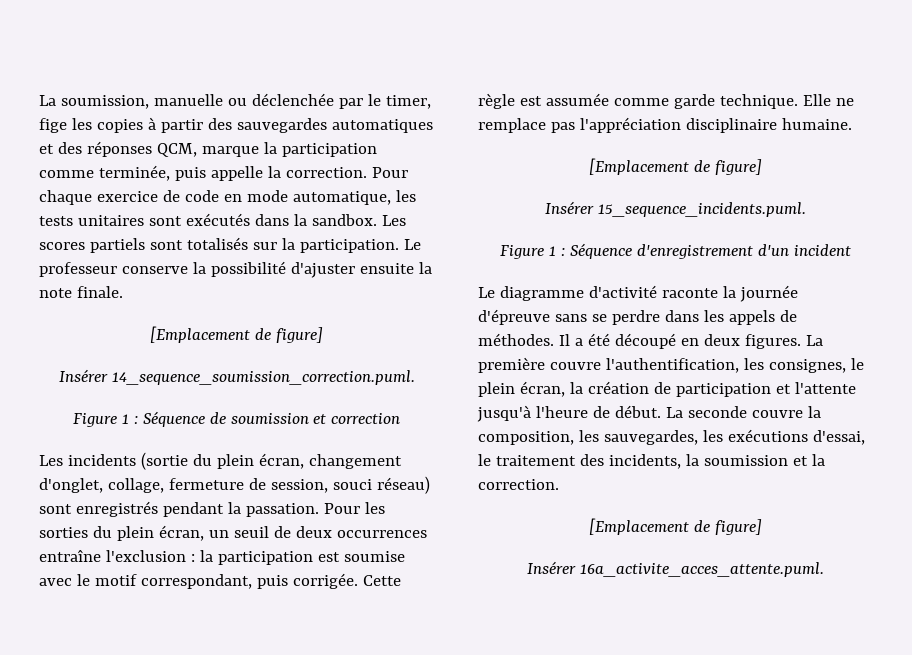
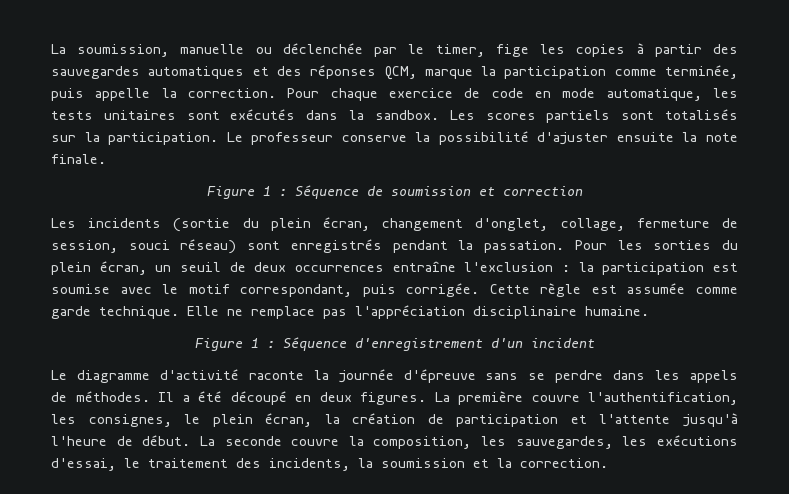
  Le professeur conserve la possibilité d'ajuster ensuite la note finale.
- [Emplacement de figure]
- Insérer 14_sequence_soumission_correction.puml.
  Elle ne remplace pas l'appréciation disciplinaire humaine.
- [Emplacement de figure]
- Insérer 15_sequence_incidents.puml.
  La seconde couvre la composition, les sauvegardes, les exécutions d'essai, le traitement des incidents, la soumission et la correction.
- [Emplacement de figure]
- Insérer 16a_activite_acces_attente.puml.

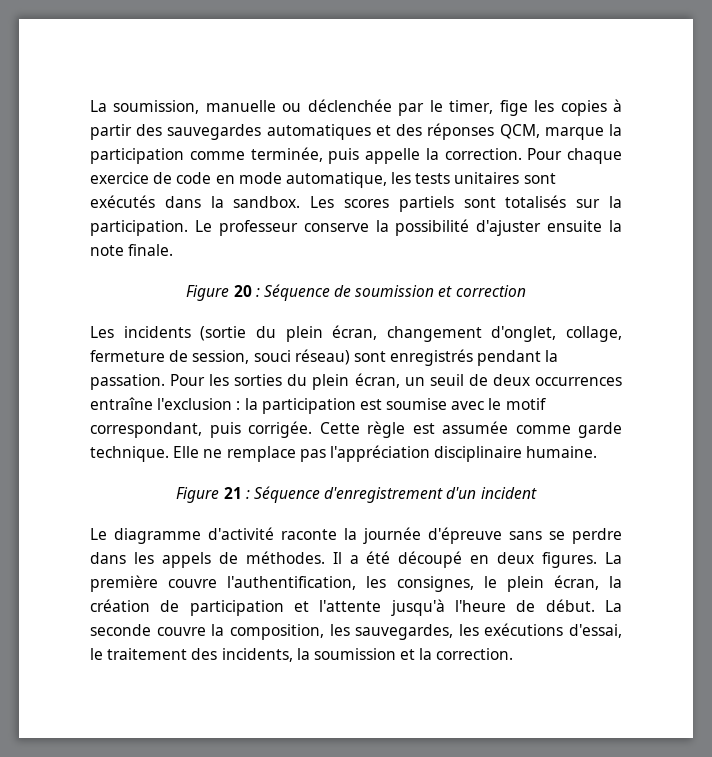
- Figure 1 : Séquence de soumission et correction
+ Figure 20 : Séquence de soumission et correction
- Figure 1 : Séquence d'enregistrement d'un incident
+ Figure 21 : Séquence d'enregistrement d'un incident

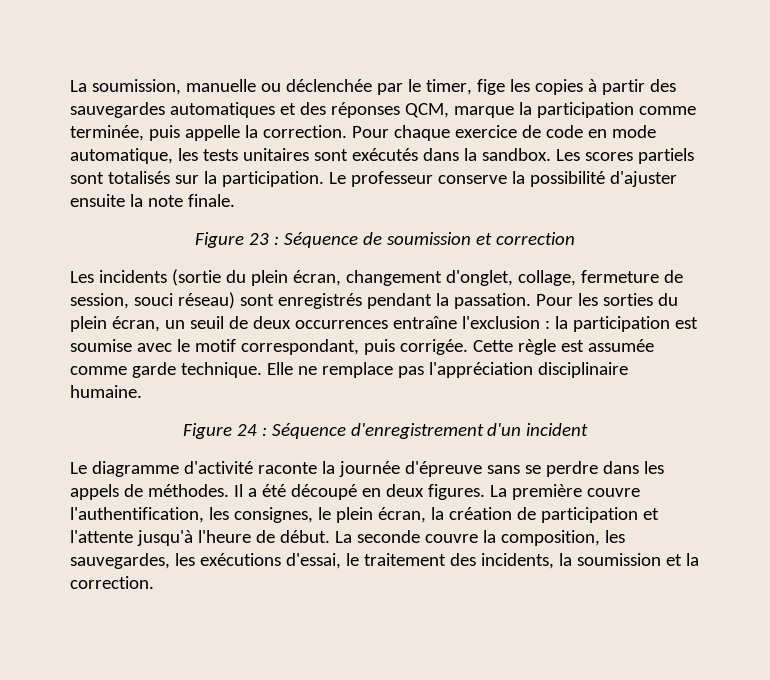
- Figure 20 : Séquence de soumission et correction
+ Figure 23 : Séquence de soumission et correction
- Figure 21 : Séquence d'enregistrement d'un incident
+ Figure 24 : Séquence d'enregistrement d'un incident

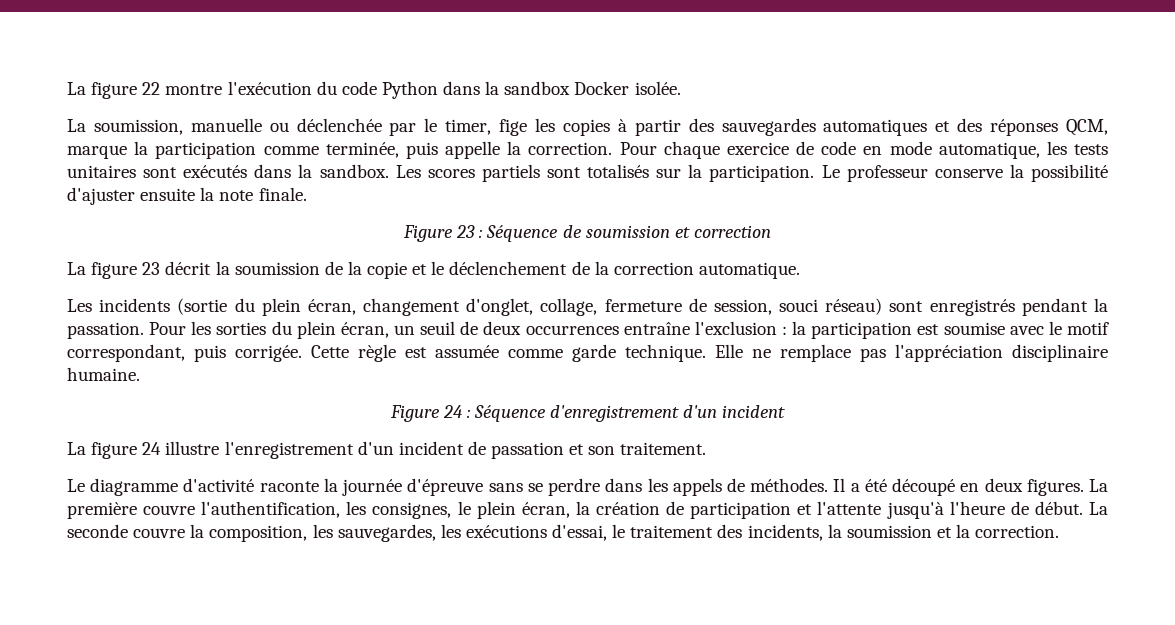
+ La figure 22 montre l'exécution du code Python dans la sandbox Docker isolée.
+ La figure 23 décrit la soumission de la copie et le déclenchement de la correction automatique.
+ La figure 24 illustre l'enregistrement d'un incident de passation et son traitement.

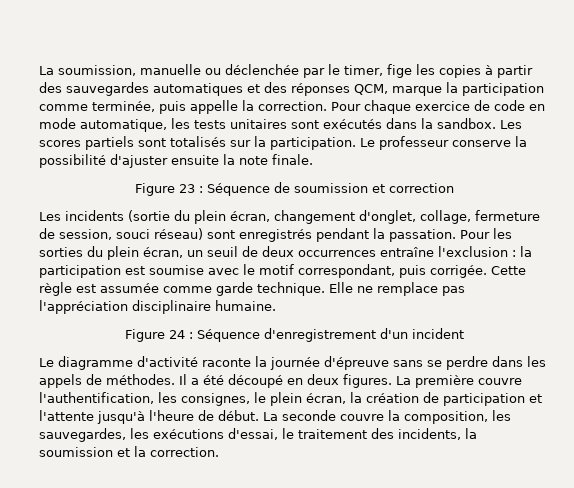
- La figure 22 montre l'exécution du code Python dans la sandbox Docker isolée.
- La figure 23 décrit la soumission de la copie et le déclenchement de la correction automatique.
- La figure 24 illustre l'enregistrement d'un incident de passation et son traitement.

